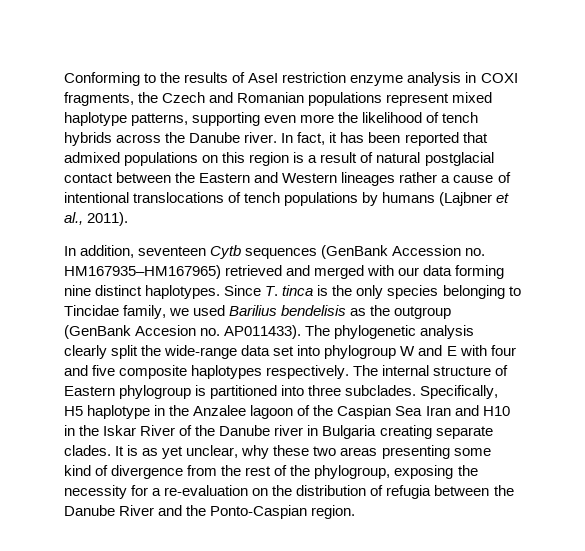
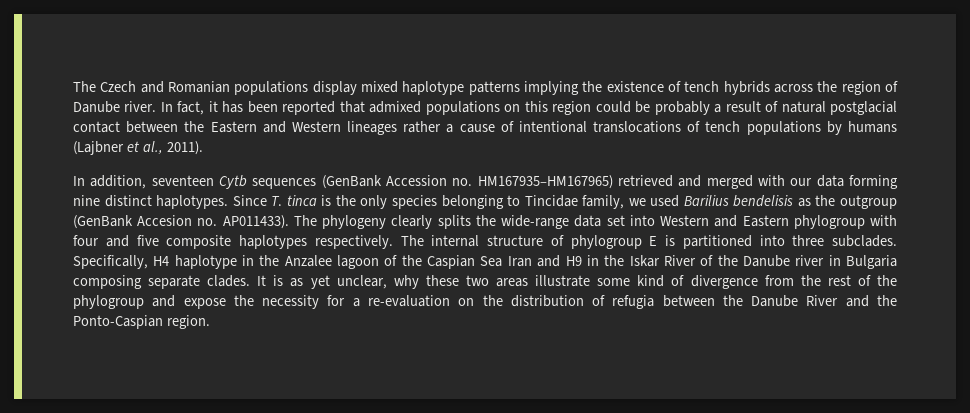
- Conforming to the results of AseI restriction enzyme analysis in COXI fragments, the Czech and Romanian populations represent mixed haplotype patterns, supporting even more the likelihood of tench hybrids across the Danube river.
+ The Czech and Romanian populations display mixed haplotype patterns implying the existence of tench hybrids across the region of Danube river.
- In fact, it has been reported that admixed populations on this region is a result of natural postglacial contact between the Eastern and Western lineages rather a cause of intentional translocations of tench populations by humans (Lajbner et al., 2011).
+ In fact, it has been reported that admixed populations on this region could be probably a result of natural postglacial contact between the Eastern and Western lineages rather a cause of intentional translocations of tench populations by humans (Lajbner et al., 2011).
- The phylogenetic analysis clearly split the wide-range data set into phylogroup W and E with four and five composite haplotypes respectively.
+ The phylogeny clearly splits the wide-range data set into Western and Eastern phylogroup with four and five composite haplotypes respectively.
- The internal structure of Eastern phylogroup is partitioned into three subclades.
+ The internal structure of phylogroup E is partitioned into three subclades.
- Specifically, H5 haplotype in the Anzalee lagoon of the Caspian Sea Iran and H10 in the Iskar River of the Danube river in Bulgaria creating separate clades.
+ Specifically, H4 haplotype in the Anzalee lagoon of the Caspian Sea Iran and H9 in the Iskar River of the Danube river in Bulgaria composing separate clades.
- It is as yet unclear, why these two areas presenting some kind of divergence from the rest of the phylogroup, exposing the necessity for a re-evaluation on the distribution of refugia between the Danube River and the Ponto-Caspian region.
+ It is as yet unclear, why these two areas illustrate some kind of divergence from the rest of the phylogroup and expose the necessity for a re-evaluation on the distribution of refugia between the Danube River and the Ponto-Caspian region.

